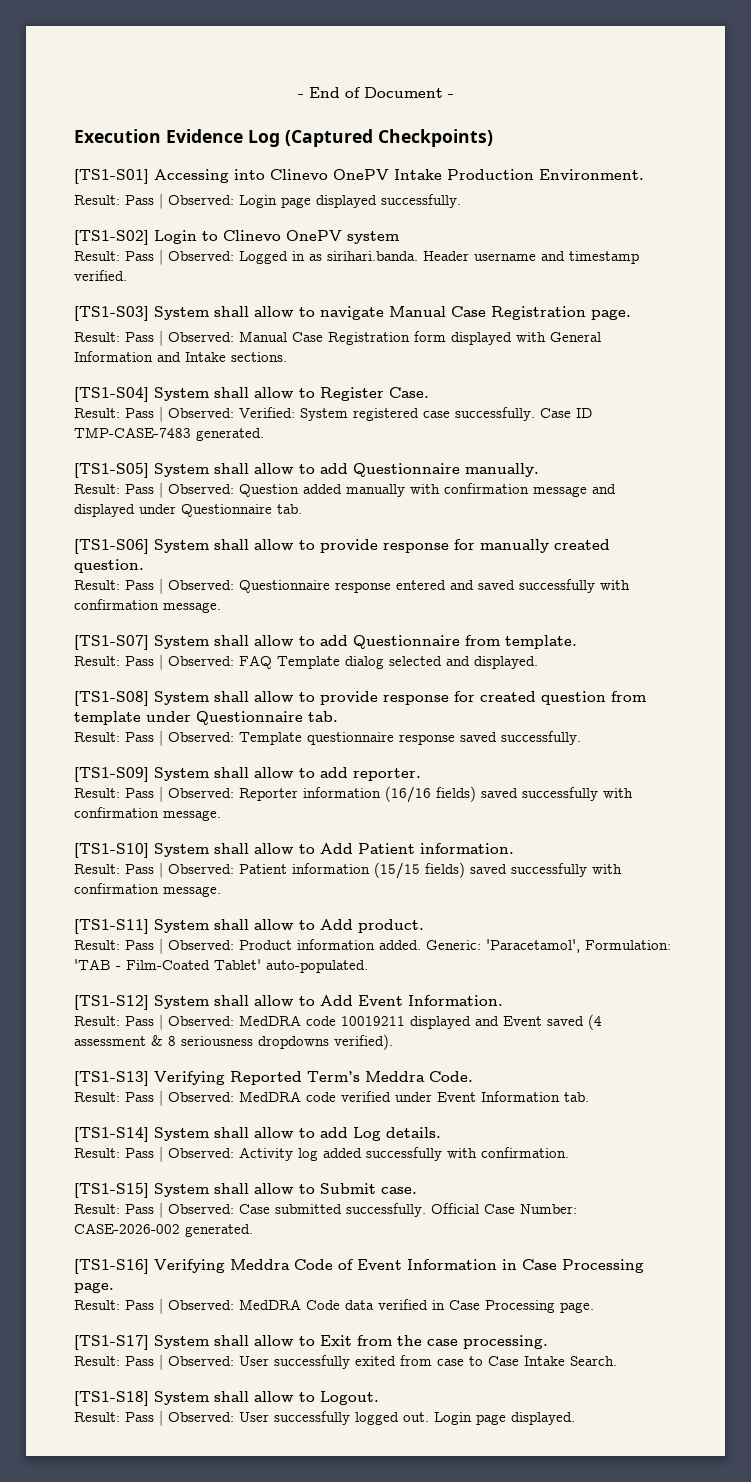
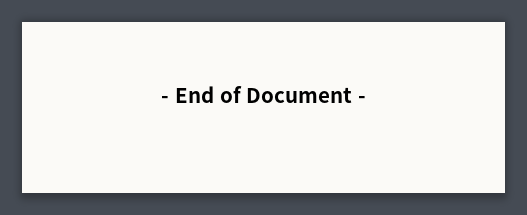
- Execution Evidence Log (Captured Checkpoints)
- [TS1-S01] Accessing into Clinevo OnePV Intake Production Environment.
- Result: Pass | Observed: Login page displayed successfully.
- [TS1-S02] Login to Clinevo OnePV system
- Result: Pass | Observed: Logged in as sirihari.banda. Header username and timestamp verified.
- [TS1-S03] System shall allow to navigate Manual Case Registration page.
- Result: Pass | Observed: Manual Case Registration form displayed with General Information and Intake sections.
- [TS1-S04] System shall allow to Register Case.
- Result: Pass | Observed: Verified: System registered case successfully. Case ID TMP-CASE-7483 generated.
- [TS1-S05] System shall allow to add Questionnaire manually.
- Result: Pass | Observed: Question added manually with confirmation message and displayed under Questionnaire tab.
- [TS1-S06] System shall allow to provide response for manually created question.
- Result: Pass | Observed: Questionnaire response entered and saved successfully with confirmation message.
- [TS1-S07] System shall allow to add Questionnaire from template.
- Result: Pass | Observed: FAQ Template dialog selected and displayed.
- [TS1-S08] System shall allow to provide response for created question from template under Questionnaire tab.
- Result: Pass | Observed: Template questionnaire response saved successfully.
- [TS1-S09] System shall allow to add reporter.
- Result: Pass | Observed: Reporter information (16/16 fields) saved successfully with confirmation message.
- [TS1-S10] System shall allow to Add Patient information.
- Result: Pass | Observed: Patient information (15/15 fields) saved successfully with confirmation message.
- [TS1-S11] System shall allow to Add product.
- Result: Pass | Observed: Product information added. Generic: 'Paracetamol', Formulation: 'TAB - Film-Coated Tablet' auto-populated.
- [TS1-S12] System shall allow to Add Event Information.
- Result: Pass | Observed: MedDRA code 10019211 displayed and Event saved (4 assessment & 8 seriousness dropdowns verified).
- [TS1-S13] Verifying Reported Term’s Meddra Code.
- Result: Pass | Observed: MedDRA code verified under Event Information tab.
- [TS1-S14] System shall allow to add Log details.
- Result: Pass | Observed: Activity log added successfully with confirmation.
- [TS1-S15] System shall allow to Submit case.
- Result: Pass | Observed: Case submitted successfully. Official Case Number: CASE-2026-002 generated.
- [TS1-S16] Verifying Meddra Code of Event Information in Case Processing page.
- Result: Pass | Observed: MedDRA Code data verified in Case Processing page.
- [TS1-S17] System shall allow to Exit from the case processing.
- Result: Pass | Observed: User successfully exited from case to Case Intake Search.
- [TS1-S18] System shall allow to Logout.
- Result: Pass | Observed: User successfully logged out. Login page displayed.

